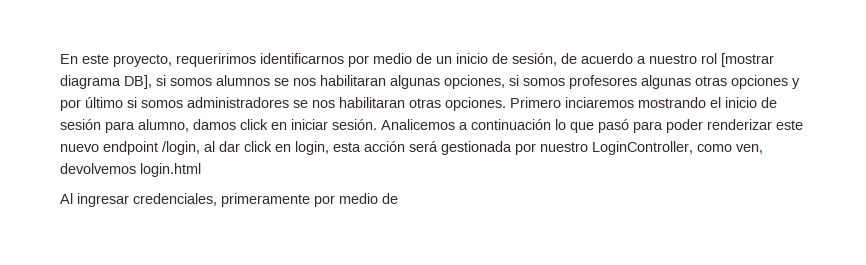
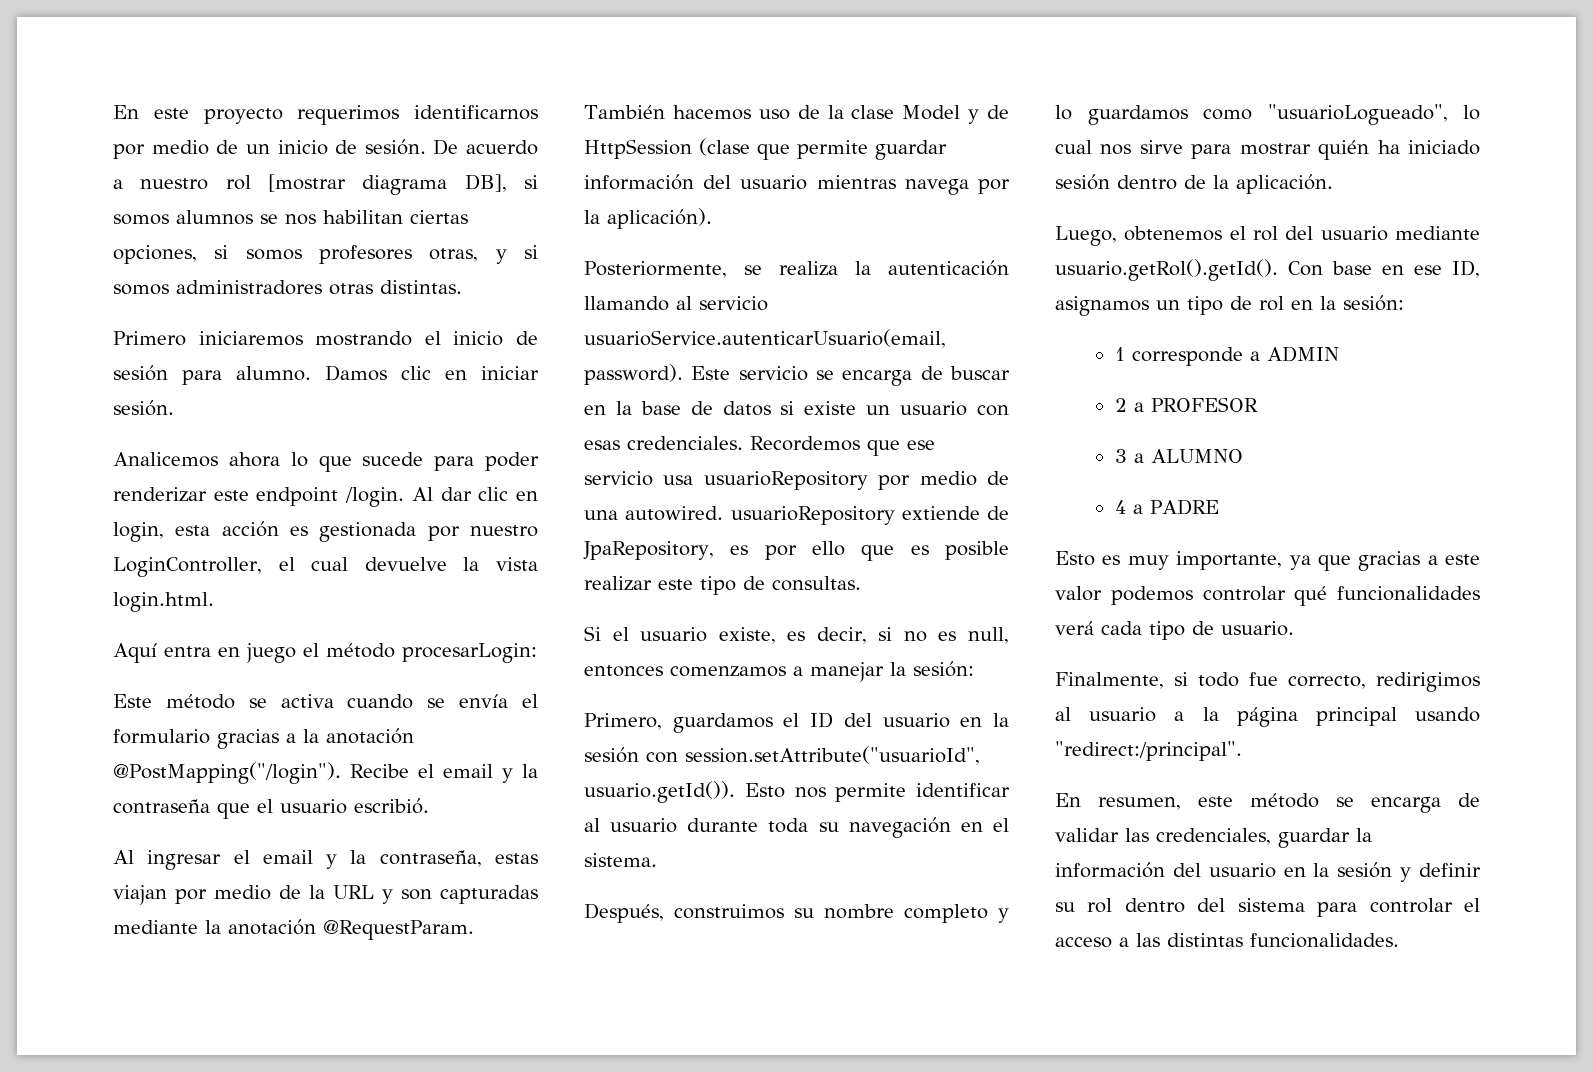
- En este proyecto, requeririmos identificarnos por medio de un inicio de sesión, de acuerdo a nuestro rol [mostrar diagrama DB], si somos alumnos se nos habilitaran algunas opciones, si somos profesores algunas otras opciones y por último si somos administradores se nos habilitaran otras opciones. Primero inciaremos mostrando el inicio de sesión para alumno, damos click en iniciar sesión. Analicemos a continuación lo que pasó para poder renderizar este nuevo endpoint /login, al dar click en login, esta acción será gestionada por nuestro LoginController, como ven, devolvemos login.html
- Al ingresar credenciales, primeramente por medio de
+ En este proyecto requerimos identificarnos por medio de un inicio de sesión. De acuerdo a nuestro rol [mostrar diagrama DB], si somos alumnos se nos habilitan ciertas opciones, si somos profesores otras, y si somos administradores otras distintas.
+ Primero iniciaremos mostrando el inicio de sesión para alumno. Damos clic en iniciar sesión.
+ Analicemos ahora lo que sucede para poder renderizar este endpoint /login. Al dar clic en login, esta acción es gestionada por nuestro LoginController, el cual devuelve la vista login.html.
+ Aquí entra en juego el método procesarLogin:
+ Este método se activa cuando se envía el formulario gracias a la anotación @PostMapping("/login"). Recibe el email y la contraseña que el usuario escribió.
+ Al ingresar el email y la contraseña, estas viajan por medio de la URL y son capturadas mediante la anotación @RequestParam. También hacemos uso de la clase Model y de HttpSession (clase que permite guardar información del usuario mientras navega por la aplicación).
+ Posteriormente, se realiza la autenticación llamando al servicio usuarioService.autenticarUsuario(email, password). Este servicio se encarga de buscar en la base de datos si existe un usuario con esas credenciales. Recordemos que ese servicio usa usuarioRepository por medio de una autowired. usuarioRepository extiende de JpaRepository, es por ello que es posible realizar este tipo de consultas.
+ Si el usuario existe, es decir, si no es null, entonces comenzamos a manejar la sesión:
+ Primero, guardamos el ID del usuario en la sesión con session.setAttribute("usuarioId", usuario.getId()). Esto nos permite identificar al usuario durante toda su navegación en el sistema.
+ Después, construimos su nombre completo y lo guardamos como "usuarioLogueado", lo cual nos sirve para mostrar quién ha iniciado sesión dentro de la aplicación.
+ Luego, obtenemos el rol del usuario mediante usuario.getRol().getId(). Con base en ese ID, asignamos un tipo de rol en la sesión:
+ 1 corresponde a ADMIN
+ 2 a PROFESOR
+ 3 a ALUMNO
+ 4 a PADRE
+ Esto es muy importante, ya que gracias a este valor podemos controlar qué funcionalidades verá cada tipo de usuario.
+ Finalmente, si todo fue correcto, redirigimos al usuario a la página principal usando "redirect:/principal".
+ En resumen, este método se encarga de validar las credenciales, guardar la información del usuario en la sesión y definir su rol dentro del sistema para controlar el acceso a las distintas funcionalidades.

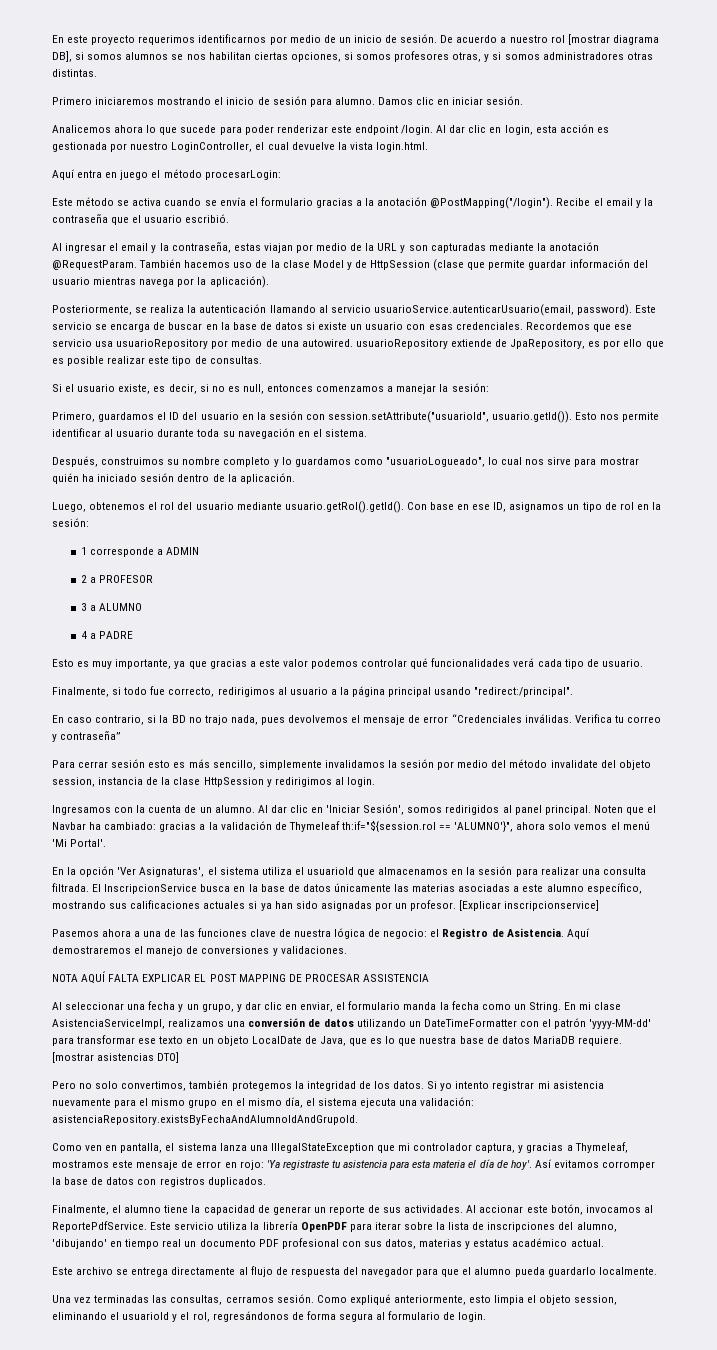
- En resumen, este método se encarga de validar las credenciales, guardar la información del usuario en la sesión y definir su rol dentro del sistema para controlar el acceso a las distintas funcionalidades.
+ En caso contrario, si la BD no trajo nada, pues devolvemos el mensaje de error “Credenciales inválidas. Verifica tu correo y contraseña”
+ Para cerrar sesión esto es más sencillo, simplemente invalidamos la sesión por medio del método invalidate del objeto session, instancia de la clase HttpSession y redirigimos al login.
+ Ingresamos con la cuenta de un alumno. Al dar clic en 'Iniciar Sesión', somos redirigidos al panel principal. Noten que el Navbar ha cambiado: gracias a la validación de Thymeleaf th:if="${session.rol == 'ALUMNO'}", ahora solo vemos el menú 'Mi Portal'.
+ En la opción 'Ver Asignaturas', el sistema utiliza el usuarioId que almacenamos en la sesión para realizar una consulta filtrada. El InscripcionService busca en la base de datos únicamente las materias asociadas a este alumno específico, mostrando sus calificaciones actuales si ya han sido asignadas por un profesor. [Explicar inscripcionservice]
+ Pasemos ahora a una de las funciones clave de nuestra lógica de negocio: el Registro de Asistencia. Aquí demostraremos el manejo de conversiones y validaciones.
+ NOTA AQUÍ FALTA EXPLICAR EL POST MAPPING DE PROCESAR ASSISTENCIA
+ Al seleccionar una fecha y un grupo, y dar clic en enviar, el formulario manda la fecha como un String. En mi clase AsistenciaServiceImpl, realizamos una conversión de datos utilizando un DateTimeFormatter con el patrón 'yyyy-MM-dd' para transformar ese texto en un objeto LocalDate de Java, que es lo que nuestra base de datos MariaDB requiere. [mostrar asistencias DTO]
+ Pero no solo convertimos, también protegemos la integridad de los datos. Si yo intento registrar mi asistencia nuevamente para el mismo grupo en el mismo día, el sistema ejecuta una validación: asistenciaRepository.existsByFechaAndAlumnoIdAndGrupoId.
+ Como ven en pantalla, el sistema lanza una IllegalStateException que mi controlador captura, y gracias a Thymeleaf, mostramos este mensaje de error en rojo: 'Ya registraste tu asistencia para esta materia el día de hoy'. Así evitamos corromper la base de datos con registros duplicados.
+ Finalmente, el alumno tiene la capacidad de generar un reporte de sus actividades. Al accionar este botón, invocamos al ReportePdfService. Este servicio utiliza la librería OpenPDF para iterar sobre la lista de inscripciones del alumno, 'dibujando' en tiempo real un documento PDF profesional con sus datos, materias y estatus académico actual.
+ Este archivo se entrega directamente al flujo de respuesta del navegador para que el alumno pueda guardarlo localmente.
+ Una vez terminadas las consultas, cerramos sesión. Como expliqué anteriormente, esto limpia el objeto session, eliminando el usuarioId y el rol, regresándonos de forma segura al formulario de login.

